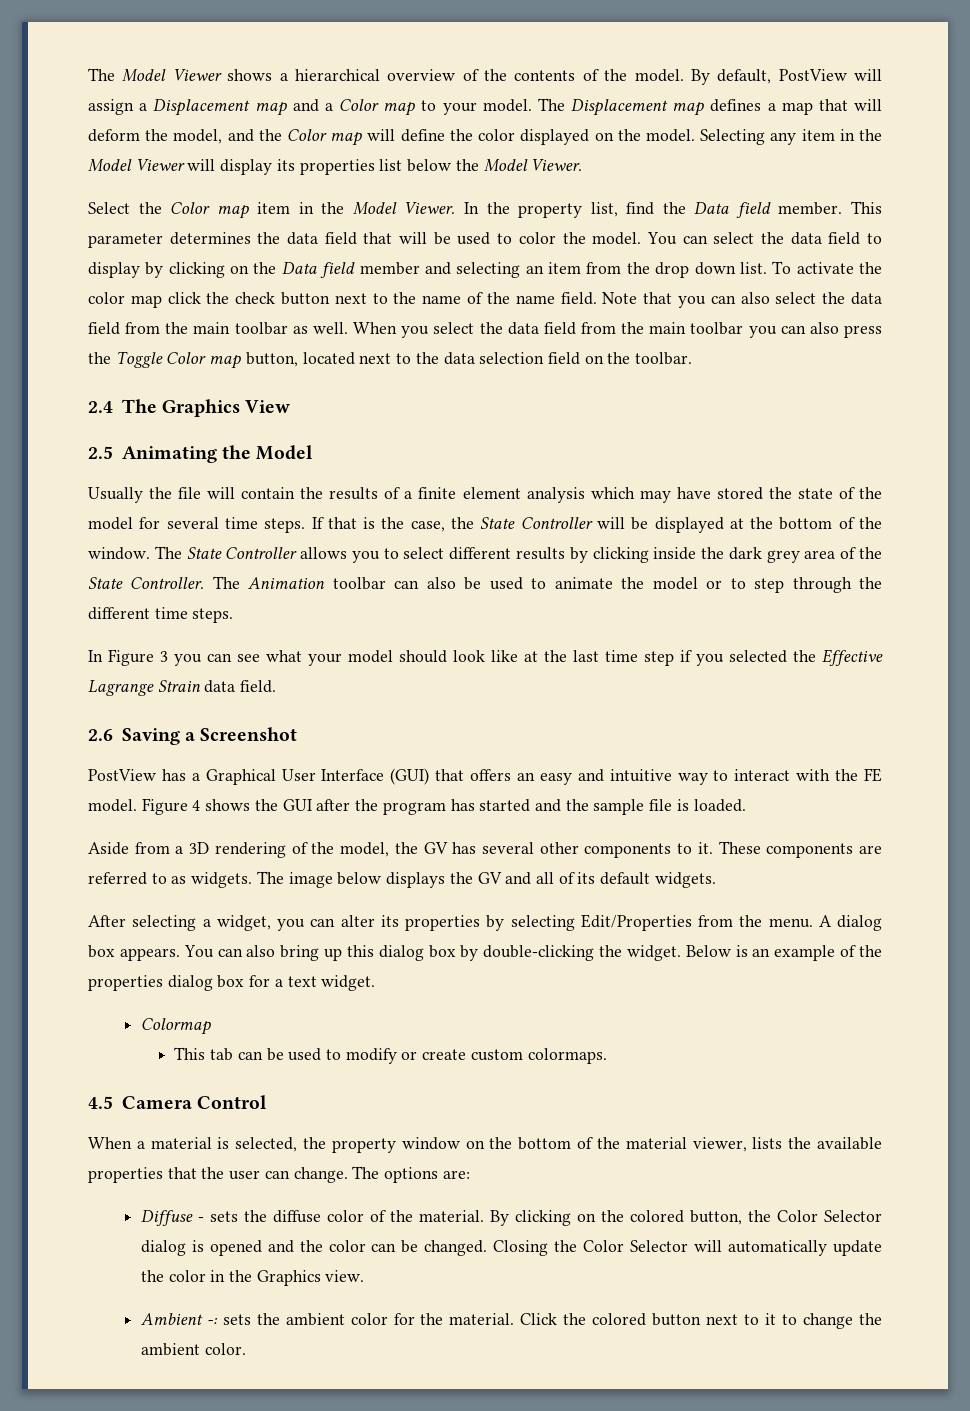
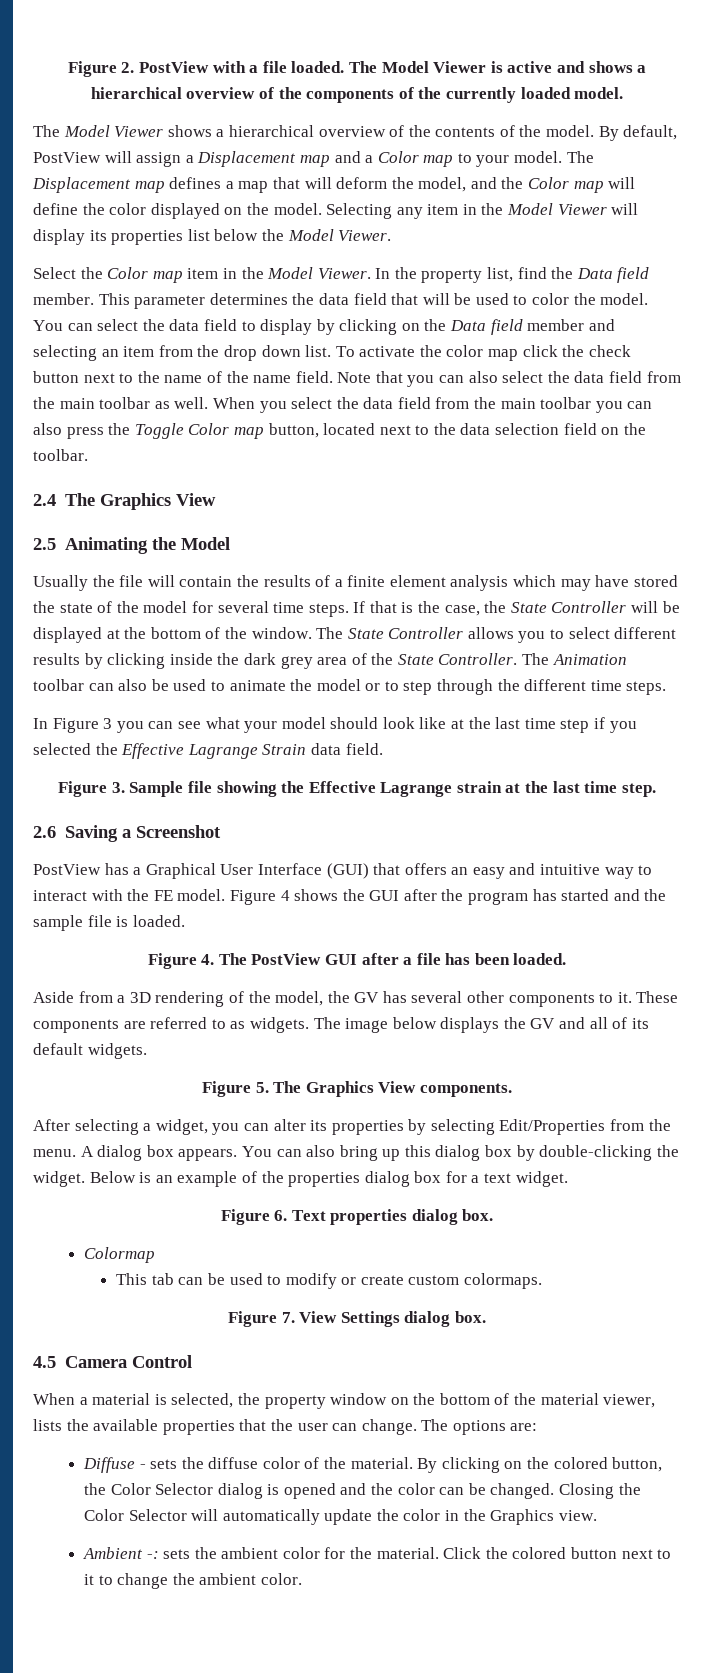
+ Figure 2. PostView with a file loaded. The Model Viewer is active and shows a hierarchical overview of the components of the currently loaded model.
+ Figure 3. Sample file showing the Effective Lagrange strain at the last time step.
+ Figure 4. The PostView GUI after a file has been loaded.
+ Figure 5. The Graphics View components.
+ Figure 6. Text properties dialog box.
+ Figure 7. View Settings dialog box.

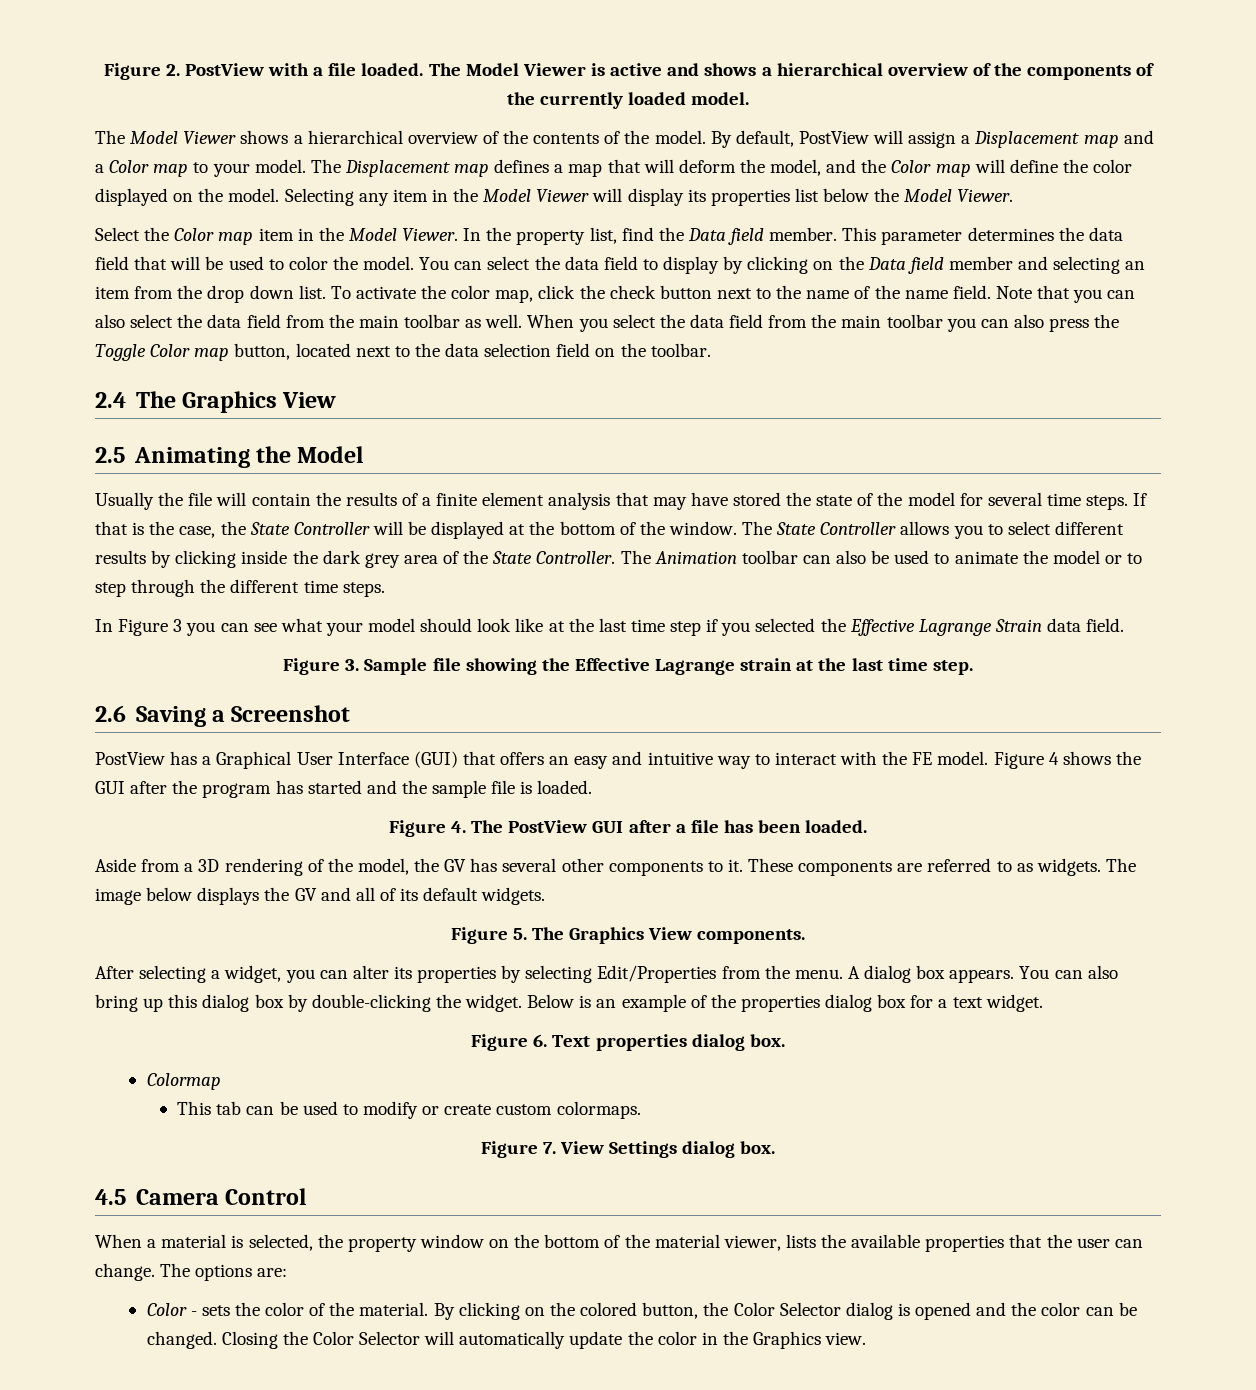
- To activate the color map click the check button next to the name of the name field.
+ To activate the color map, click the check button next to the name of the name field.
- Usually the file will contain the results of a finite element analysis which may have stored the state of the model for several time steps.
+ Usually the file will contain the results of a finite element analysis that may have stored the state of the model for several time steps.
- Diffuse - sets the diffuse color of the material.
+ Color - sets the color of the material.
- Ambient -: sets the ambient color for the material. Click the colored button next to it to change the ambient color.

